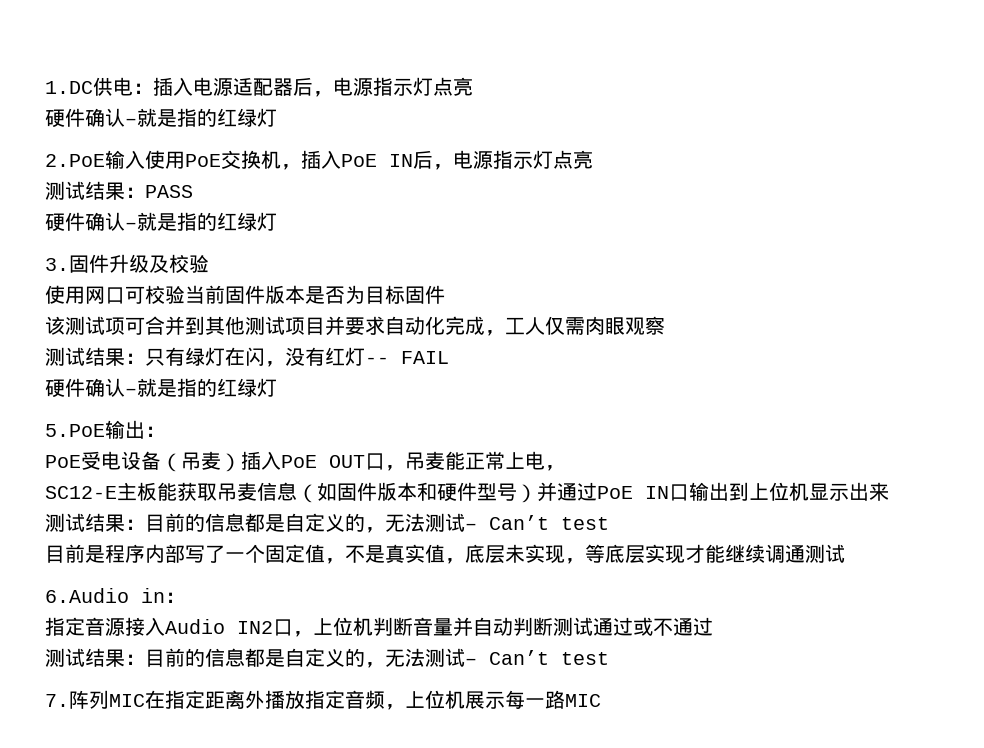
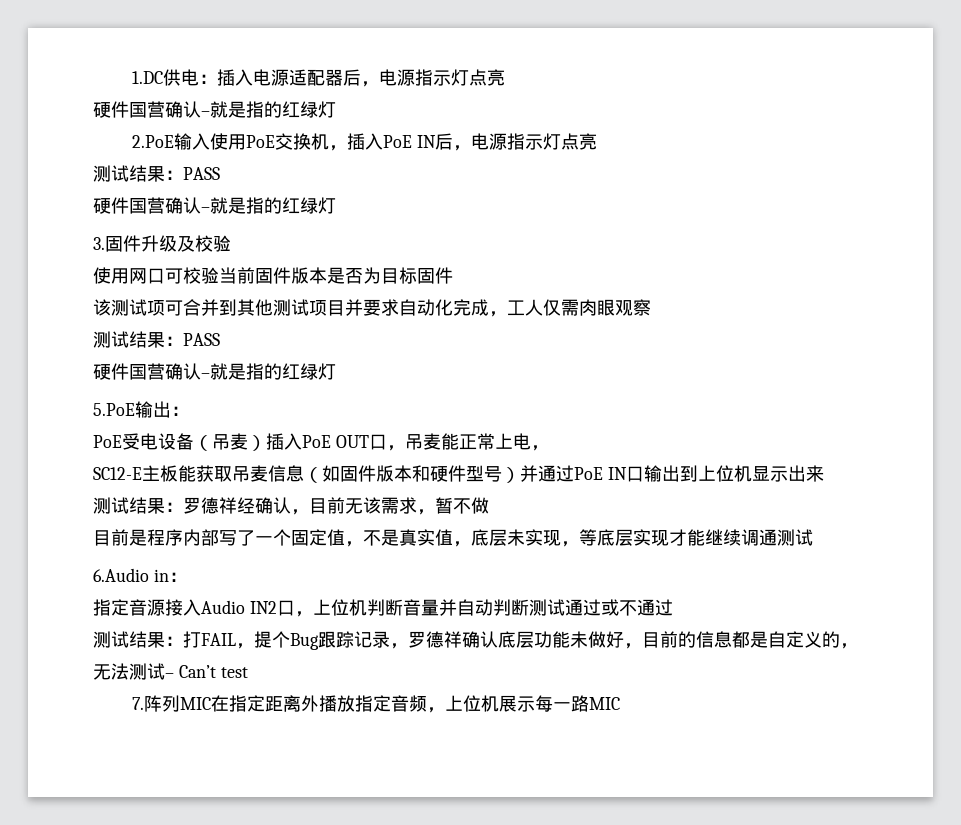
  1.DC供电：插入电源适配器后，电源指示灯点亮
- 硬件确认–就是指的红绿灯
+ 硬件国营确认–就是指的红绿灯
  2.PoE输入使用PoE交换机，插入PoE IN后，电源指示灯点亮
  测试结果：PASS
- 硬件确认–就是指的红绿灯
+ 硬件国营确认–就是指的红绿灯
  该测试项可合并到其他测试项目并要求自动化完成，工人仅需肉眼观察
- 测试结果：只有绿灯在闪，没有红灯-- FAIL
- 硬件确认–就是指的红绿灯
+ 测试结果：PASS
+ 硬件国营确认–就是指的红绿灯
  SC12-E主板能获取吊麦信息（如固件版本和硬件型号）并通过PoE IN口输出到上位机显示出来
- 测试结果：目前的信息都是自定义的，无法测试– Can’t test
+ 测试结果：罗德祥经确认，目前无该需求，暂不做
  指定音源接入Audio IN2口，上位机判断音量并自动判断测试通过或不通过
- 测试结果：目前的信息都是自定义的，无法测试– Can’t test
+ 测试结果：打FAIL，提个Bug跟踪记录，罗德祥确认底层功能未做好，目前的信息都是自定义的，无法测试– Can’t test

